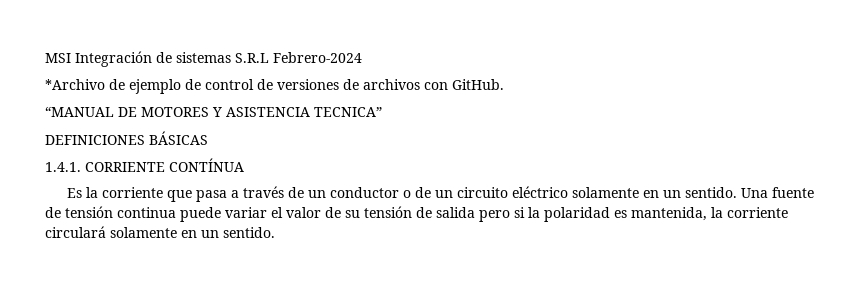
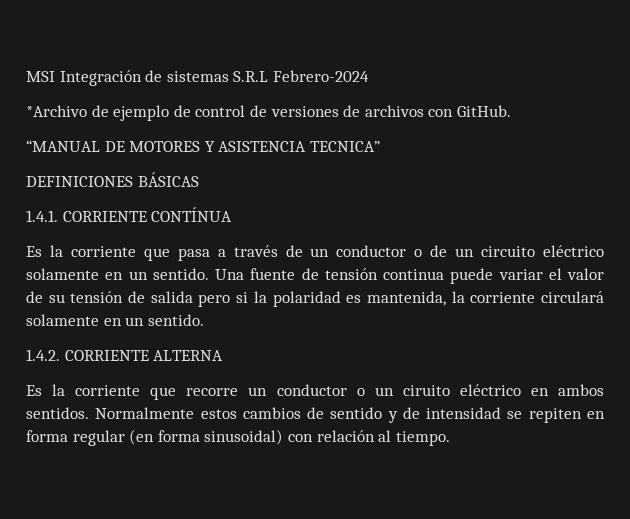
+ 1.4.2. CORRIENTE ALTERNA
+ Es la corriente que recorre un conductor o un ciruito eléctrico en ambos sentidos. Normalmente estos cambios de sentido y de intensidad se repiten en forma regular (en forma sinusoidal) con relación al tiempo.

